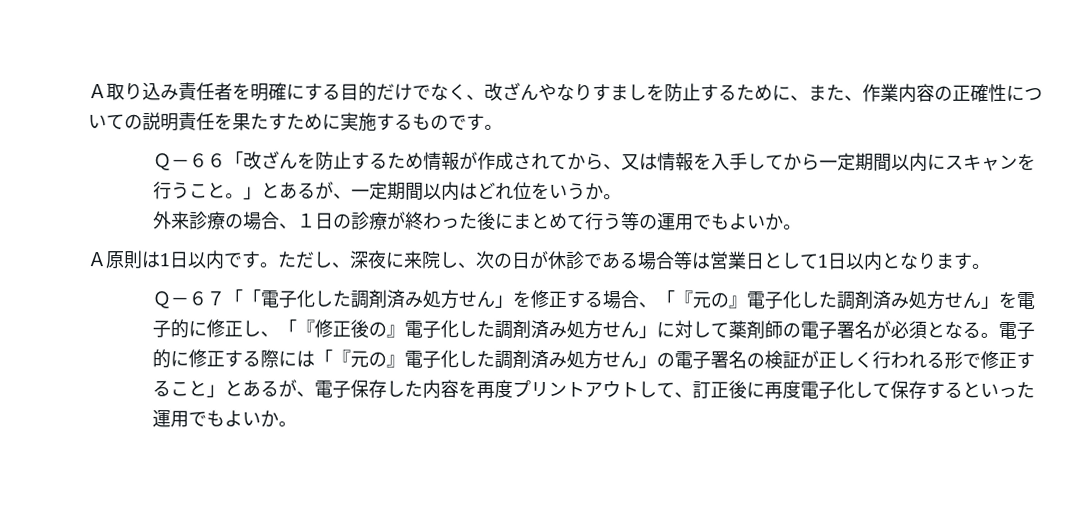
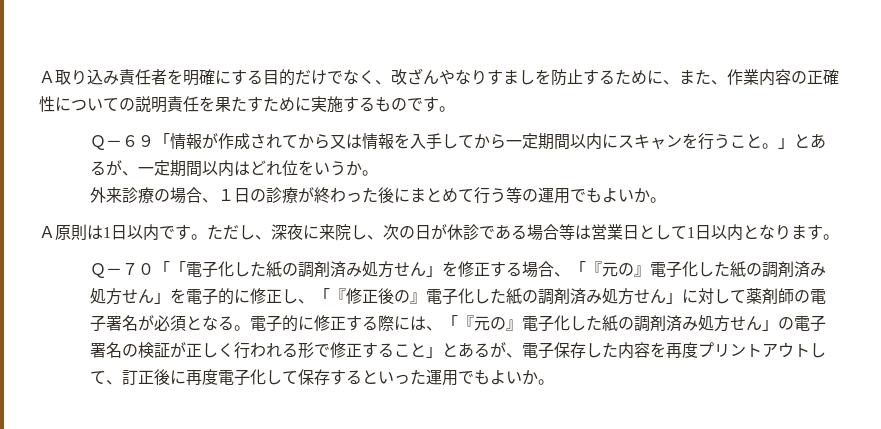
- Ｑ－６６「改ざんを防止するため情報が作成されてから、又は情報を入手してから一定期間以内にスキャンを行うこと。」とあるが、一定期間以内はどれ位をいうか。
+ Ｑ－６９「情報が作成されてから又は情報を入手してから一定期間以内にスキャンを行うこと。」とあるが、一定期間以内はどれ位をいうか。
- Ｑ－６７「「電子化した調剤済み処方せん」を修正する場合、「『元の』電子化した調剤済み処方せん」を電子的に修正し、「『修正後の』電子化した調剤済み処方せん」に対して薬剤師の電子署名が必須となる。
+ Ｑ－７０「「電子化した紙の調剤済み処方せん」を修正する場合、「『元の』電子化した紙の調剤済み処方せん」を電子的に修正し、「『修正後の』電子化した紙の調剤済み処方せん」に対して薬剤師の電子署名が必須となる。
- 電子的に修正する際には「『元の』電子化した調剤済み処方せん」の電子署名の検証が正しく行われる形で修正すること」とあるが、電子保存した内容を再度プリントアウトして、訂正後に再度電子化して保存するといった運用でもよいか。
+ 電子的に修正する際には、「『元の』電子化した紙の調剤済み処方せん」の電子署名の検証が正しく行われる形で修正すること」とあるが、電子保存した内容を再度プリントアウトして、訂正後に再度電子化して保存するといった運用でもよいか。

